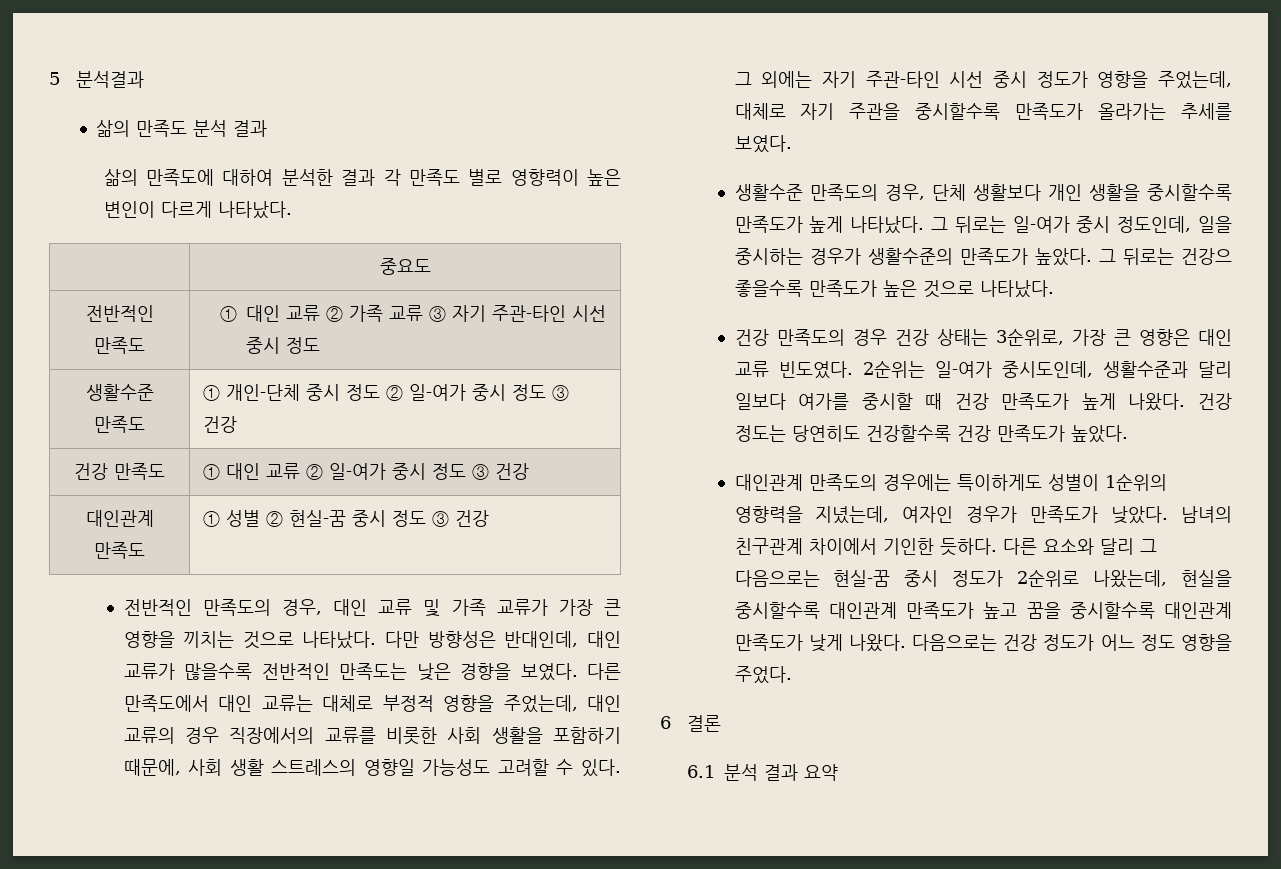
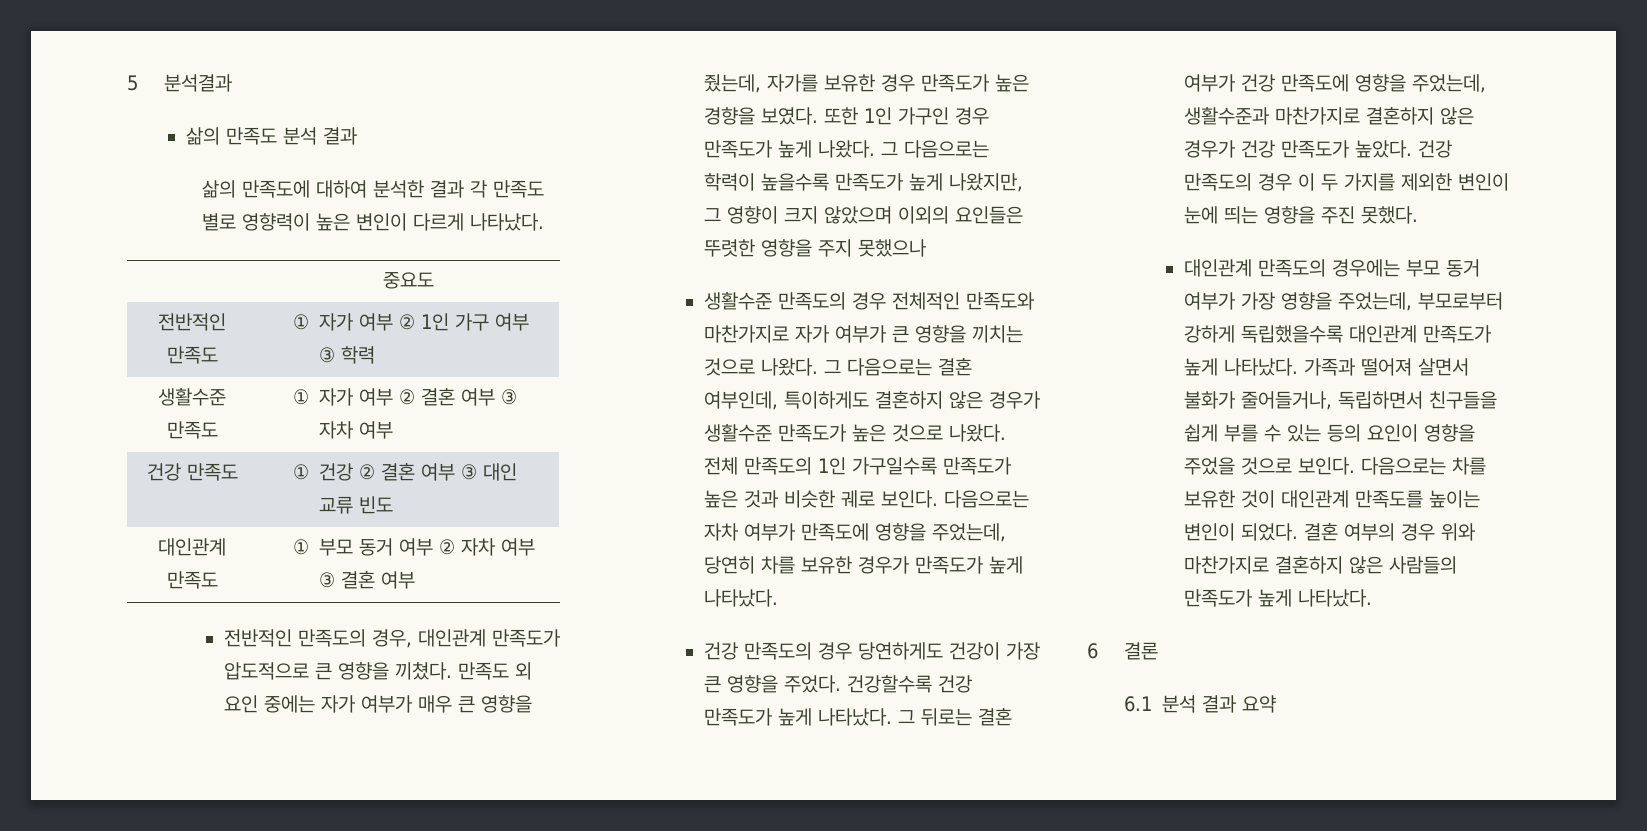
- 전반적인 만족도 | ① 대인 교류 ② 가족 교류 ③ 자기 주관-타인 시선 중시 정도
- 생활수준 만족도 | ① 개인-단체 중시 정도 ② 일-여가 중시 정도 ③ 건강
- 건강 만족도 | ① 대인 교류 ② 일-여가 중시 정도 ③ 건강
- 대인관계 만족도 | ① 성별 ② 현실-꿈 중시 정도 ③ 건강
- 전반적인 만족도의 경우, 대인 교류 및 가족 교류가 가장 큰 영향을 끼치는 것으로 나타났다. 다만 방향성은 반대인데, 대인 교류가 많을수록 전반적인 만족도는 낮은 경향을 보였다. 다른 만족도에서 대인 교류는 대체로 부정적 영향을 주었는데, 대인 교류의 경우 직장에서의 교류를 비롯한 사회 생활을 포함하기 때문에, 사회 생활 스트레스의 영향일 가능성도 고려할 수 있다. 그 외에는 자기 주관-타인 시선 중시 정도가 영향을 주었는데, 대체로 자기 주관을 중시할수록 만족도가 올라가는 추세를 보였다.
- 생활수준 만족도의 경우, 단체 생활보다 개인 생활을 중시할수록 만족도가 높게 나타났다.
+ 전반적인 만족도 | ① 자가 여부 ② 1인 가구 여부 ③ 학력
+ 생활수준 만족도 | ① 자가 여부 ② 결혼 여부 ③ 자차 여부
+ 건강 만족도 | ① 건강 ② 결혼 여부 ③ 대인 교류 빈도
+ 대인관계 만족도 | ① 부모 동거 여부 ② 자차 여부 ③ 결혼 여부
+ 전반적인 만족도의 경우, 대인관계 만족도가 압도적으로 큰 영향을 끼쳤다. 만족도 외 요인 중에는 자가 여부가 매우 큰 영향을 줬는데, 자가를 보유한 경우 만족도가 높은 경향을 보였다. 또한 1인 가구인 경우 만족도가 높게 나왔다. 그 다음으로는 학력이 높을수록 만족도가 높게 나왔지만, 그 영향이 크지 않았으며 이외의 요인들은 뚜렷한 영향을 주지 못했으나
+ 생활수준 만족도의 경우 전체적인 만족도와 마찬가지로 자가 여부가 큰 영향을 끼치는 것으로 나왔다. 그 다음으로는 결혼 여부인데, 특이하게도 결혼하지 않은 경우가 생활수준 만족도가 높은 것으로 나왔다. 전체 만족도의 1인 가구일수록 만족도가 높은 것과 비슷한 궤로 보인다. 다음으로는 자차 여부가 만족도에 영향을 주었는데, 당연히 차를 보유한 경우가 만족도가 높게 나타났다.
+ 건강 만족도의 경우 당연하게도 건강이 가장 큰 영향을 주었다. 건강할수록 건강 만족도가 높게 나타났다.
- 그 뒤로는 일-여가 중시 정도인데, 일을 중시하는 경우가 생활수준의 만족도가 높았다. 그 뒤로는 건강으 좋을수록 만족도가 높은 것으로 나타났다.
- 건강 만족도의 경우 건강 상태는 3순위로, 가장 큰 영향은 대인 교류 빈도였다. 2순위는 일-여가 중시도인데, 생활수준과 달리 일보다 여가를 중시할 때 건강 만족도가 높게 나왔다. 건강 정도는 당연히도 건강할수록 건강 만족도가 높았다.
- 대인관계 만족도의 경우에는 특이하게도 성별이 1순위의 영향력을 지녔는데, 여자인 경우가 만족도가 낮았다. 남녀의 친구관계 차이에서 기인한 듯하다. 다른 요소와 달리 그 다음으로는 현실-꿈 중시 정도가 2순위로 나왔는데, 현실을 중시할수록 대인관계 만족도가 높고 꿈을 중시할수록 대인관계 만족도가 낮게 나왔다. 다음으로는 건강 정도가 어느 정도 영향을 주었다.
+ 그 뒤로는 결혼 여부가 건강 만족도에 영향을 주었는데, 생활수준과 마찬가지로 결혼하지 않은 경우가 건강 만족도가 높았다. 건강 만족도의 경우 이 두 가지를 제외한 변인이 눈에 띄는 영향을 주진 못했다.
+ 대인관계 만족도의 경우에는 부모 동거 여부가 가장 영향을 주었는데, 부모로부터 강하게 독립했을수록 대인관계 만족도가 높게 나타났다. 가족과 떨어져 살면서 불화가 줄어들거나, 독립하면서 친구들을 쉽게 부를 수 있는 등의 요인이 영향을 주었을 것으로 보인다. 다음으로는 차를 보유한 것이 대인관계 만족도를 높이는 변인이 되었다. 결혼 여부의 경우 위와 마찬가지로 결혼하지 않은 사람들의 만족도가 높게 나타났다.

